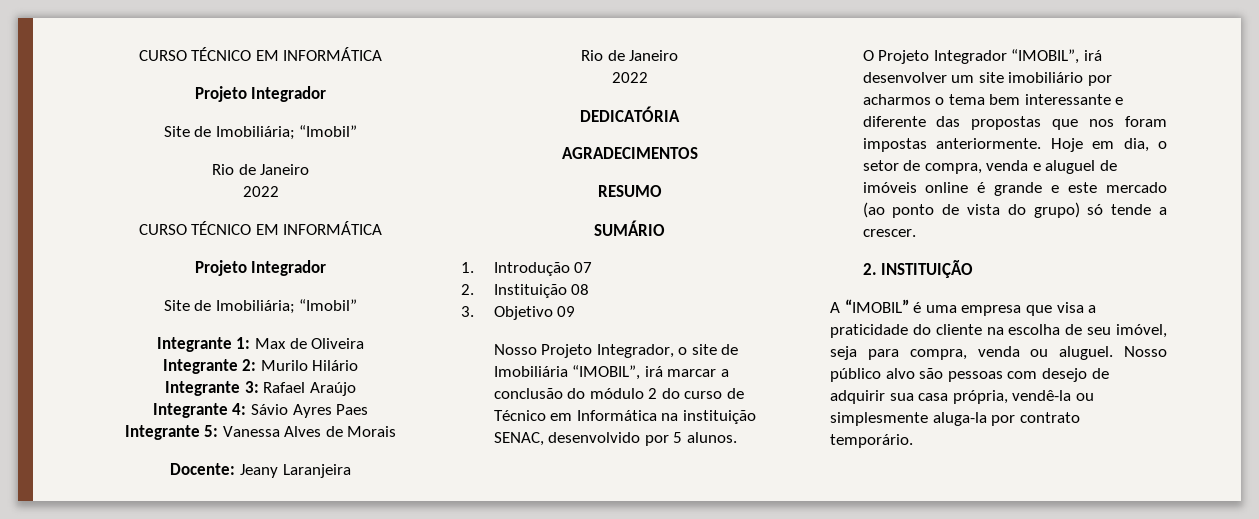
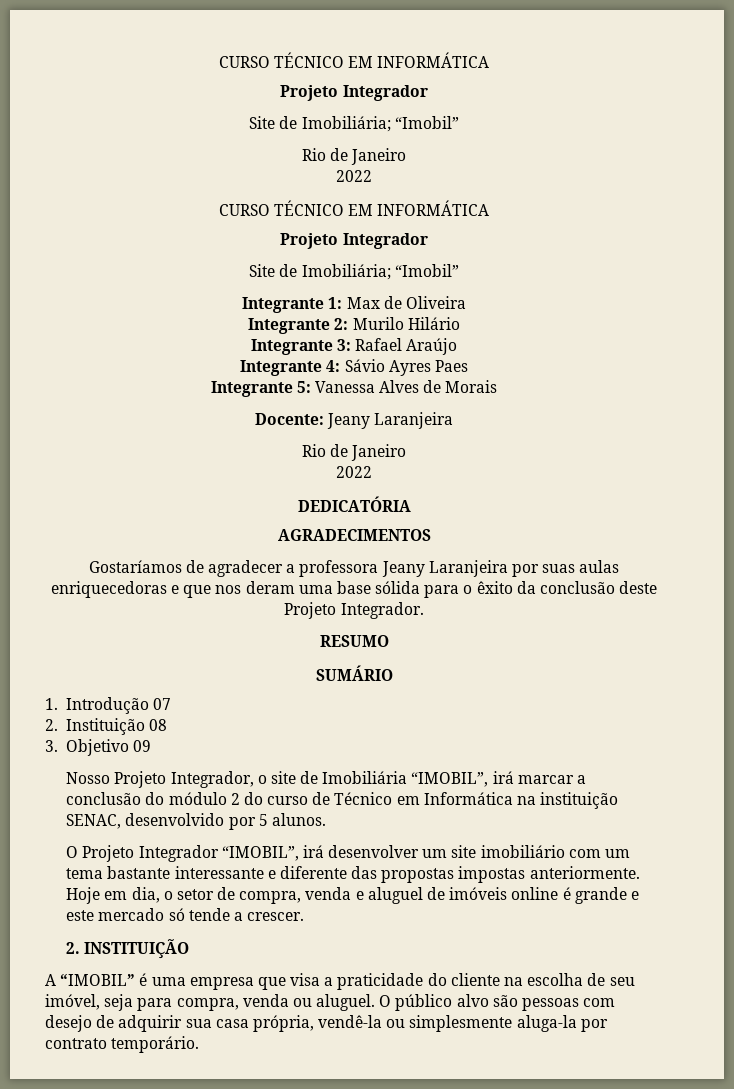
+ Gostaríamos de agradecer a professora Jeany Laranjeira por suas aulas enriquecedoras e que nos deram uma base sólida para o êxito da conclusão deste Projeto Integrador.
- O Projeto Integrador “IMOBIL”, irá desenvolver um site imobiliário por acharmos o tema bem interessante e diferente das propostas que nos foram impostas anteriormente.
+ O Projeto Integrador “IMOBIL”, irá desenvolver um site imobiliário com um tema bastante interessante e diferente das propostas impostas anteriormente.
- Hoje em dia, o setor de compra, venda e aluguel de imóveis online é grande e este mercado (ao ponto de vista do grupo) só tende a crescer.
+ Hoje em dia, o setor de compra, venda e aluguel de imóveis online é grande e este mercado só tende a crescer.
- Nosso público alvo são pessoas com desejo de adquirir sua casa própria, vendê-la ou simplesmente aluga-la por contrato temporário.
+ O público alvo são pessoas com desejo de adquirir sua casa própria, vendê-la ou simplesmente aluga-la por contrato temporário.

